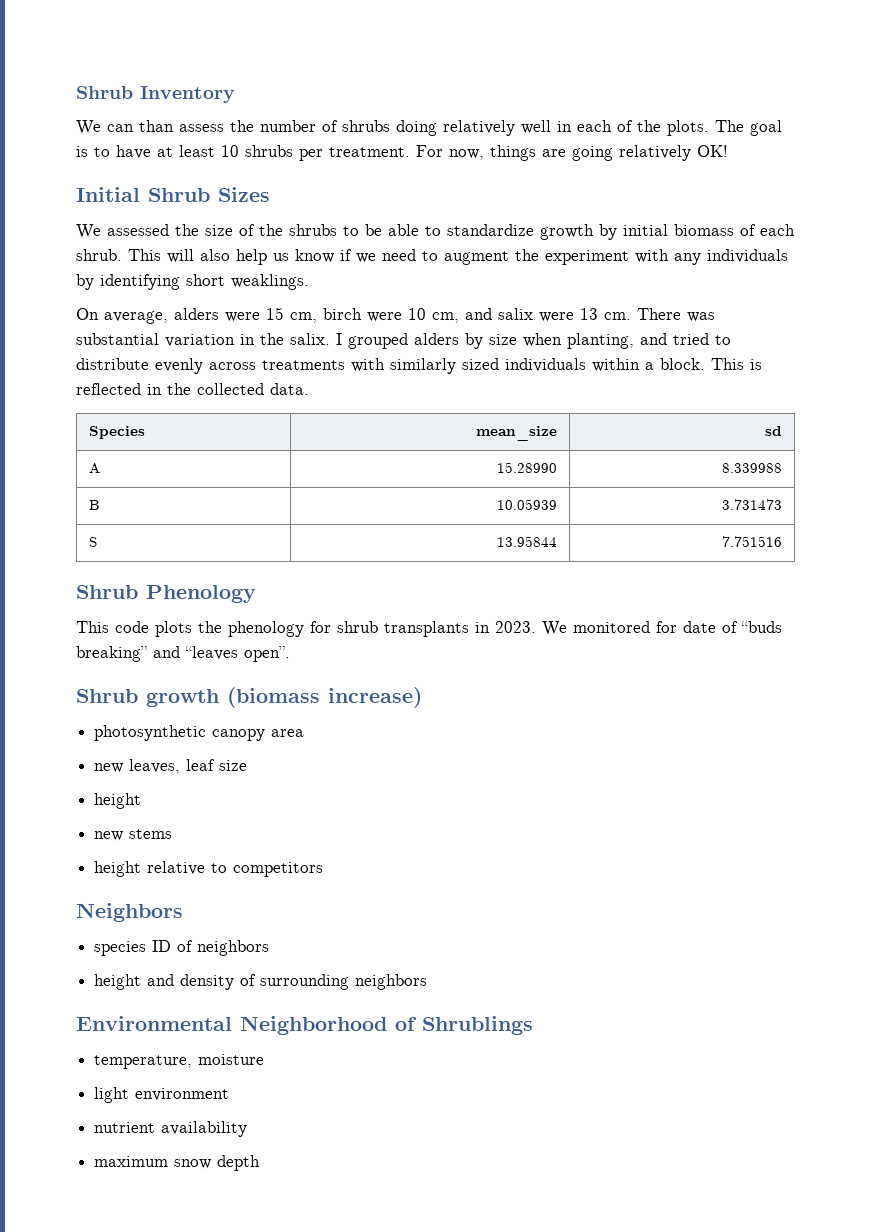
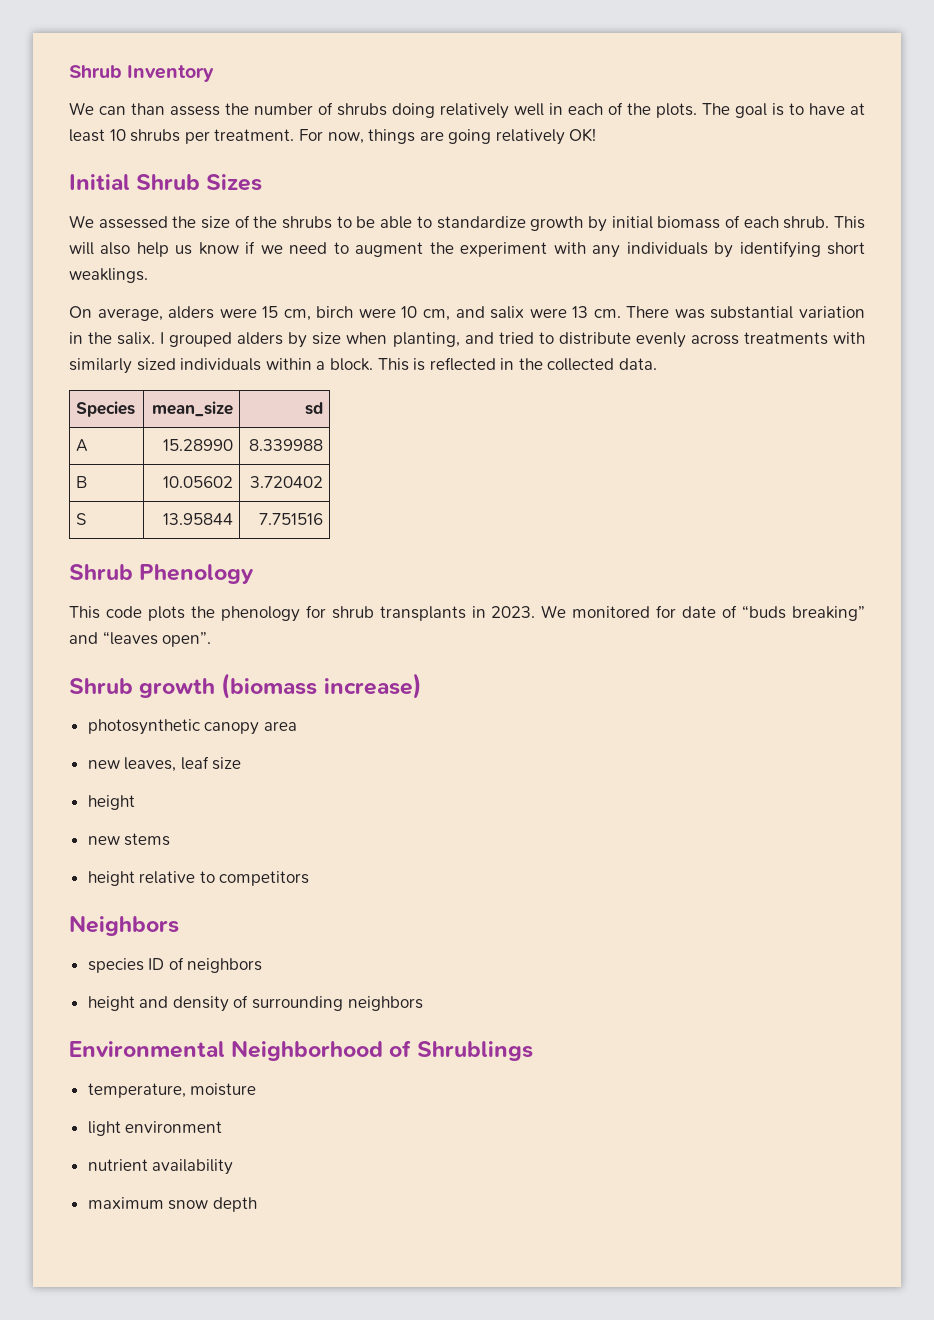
- B | 10.05939 | 3.731473
+ B | 10.05602 | 3.720402

